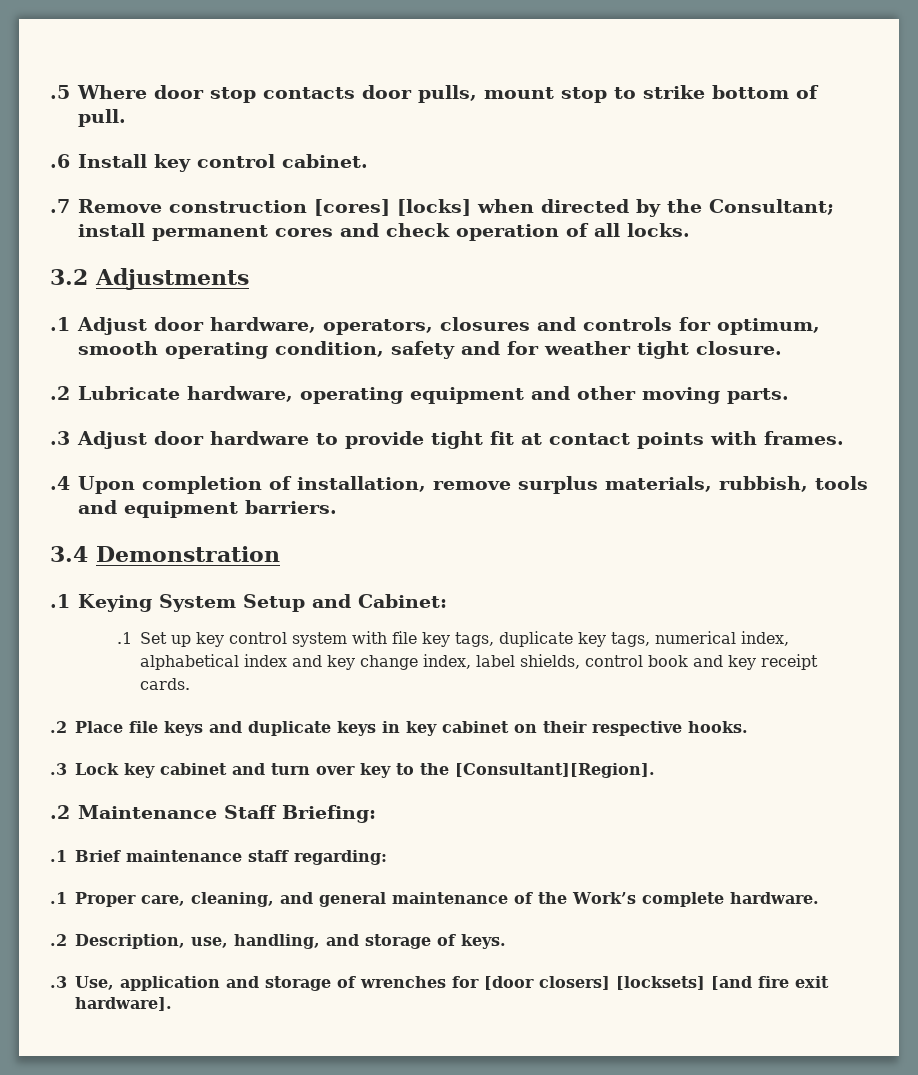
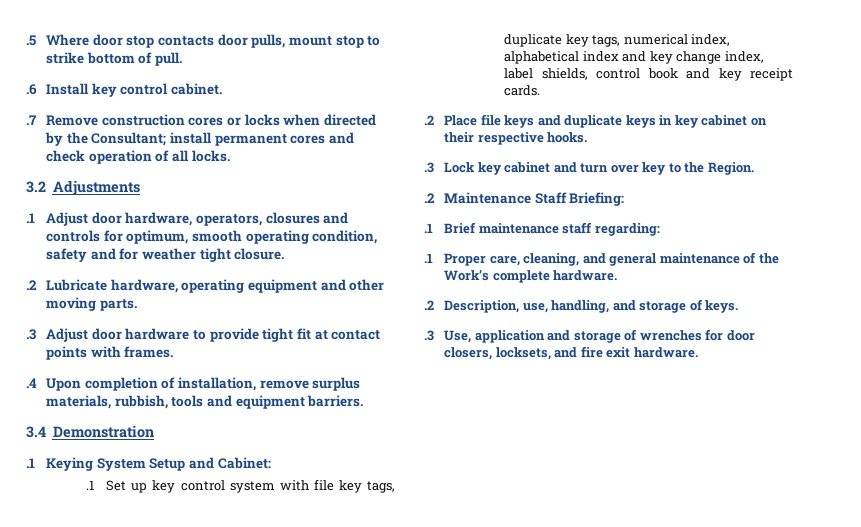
- .7 Remove construction [cores] [locks] when directed by the Consultant; install permanent cores and check operation of all locks.
+ .7 Remove construction cores or locks when directed by the Consultant; install permanent cores and check operation of all locks.
- .3 Lock key cabinet and turn over key to the [Consultant][Region].
+ .3 Lock key cabinet and turn over key to the Region.
- .3 Use, application and storage of wrenches for [door closers] [locksets] [and fire exit hardware].
+ .3 Use, application and storage of wrenches for door closers, locksets, and fire exit hardware.

